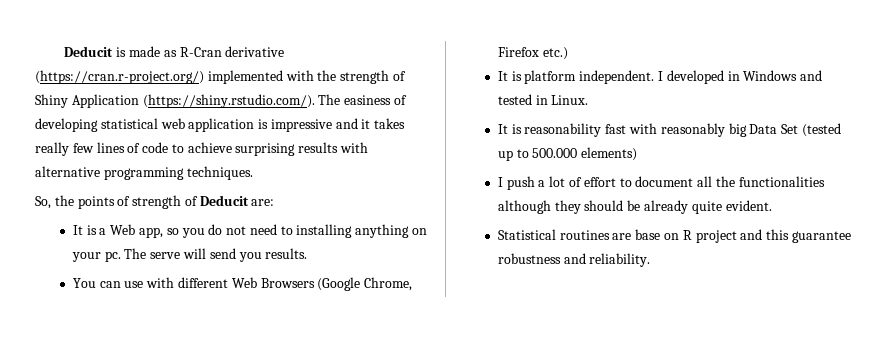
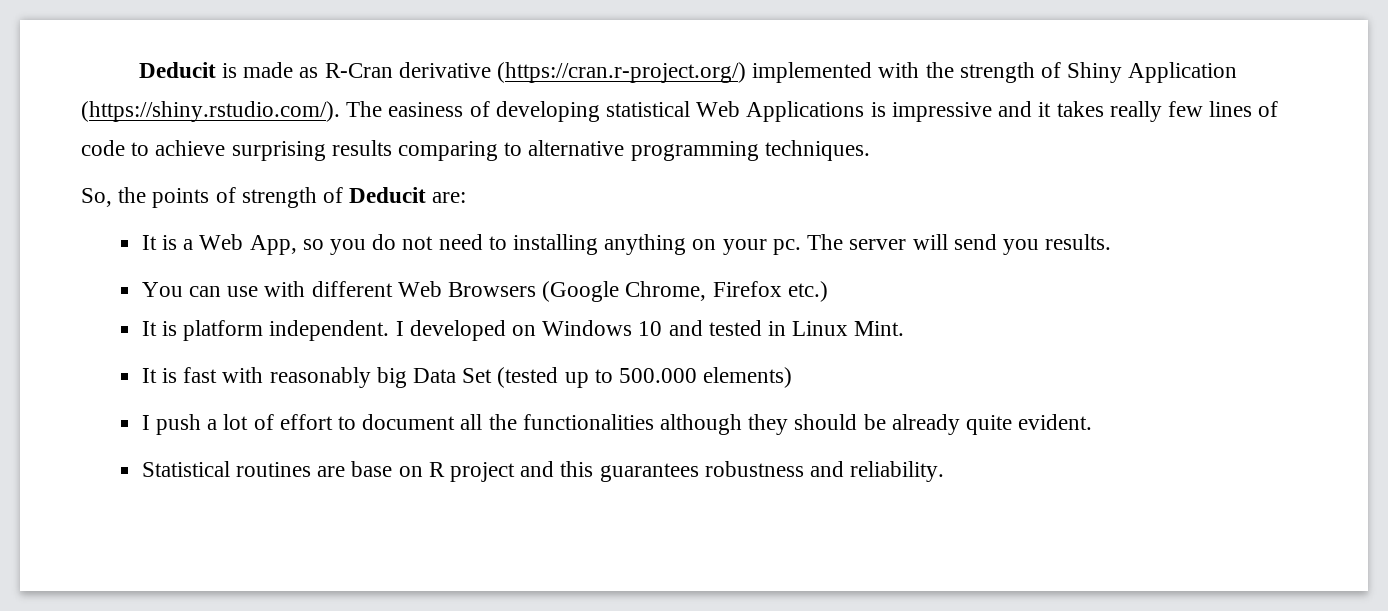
- Deducit is made as R-Cran derivative (https://cran.r-project.org/) implemented with the strength of Shiny Application (https://shiny.rstudio.com/). The easiness of developing statistical web application is impressive and it takes really few lines of code to achieve surprising results with alternative programming techniques.
+ Deducit is made as R-Cran derivative (https://cran.r-project.org/) implemented with the strength of Shiny Application (https://shiny.rstudio.com/). The easiness of developing statistical Web Applications is impressive and it takes really few lines of code to achieve surprising results comparing to alternative programming techniques.
- It is a Web app, so you do not need to installing anything on your pc.
+ It is a Web App, so you do not need to installing anything on your pc.
- The serve will send you results.
+ The server will send you results.
- I developed in Windows and tested in Linux.
- It is reasonability fast with reasonably big Data Set (tested up to 500.000 elements)
+ I developed on Windows 10 and tested in Linux Mint.
+ It is fast with reasonably big Data Set (tested up to 500.000 elements)
- Statistical routines are base on R project and this guarantee robustness and reliability.
+ Statistical routines are base on R project and this guarantees robustness and reliability.

